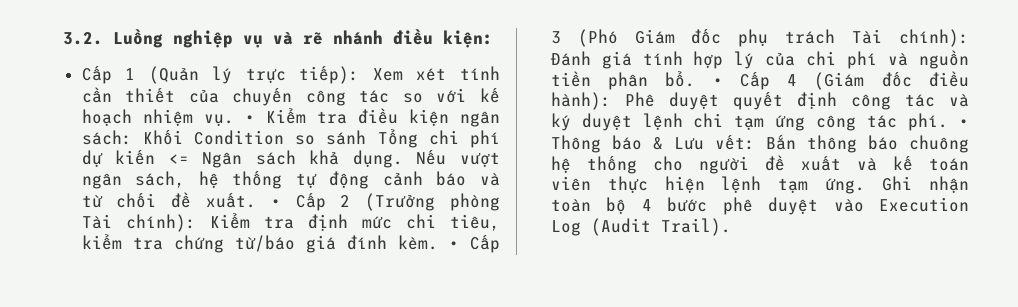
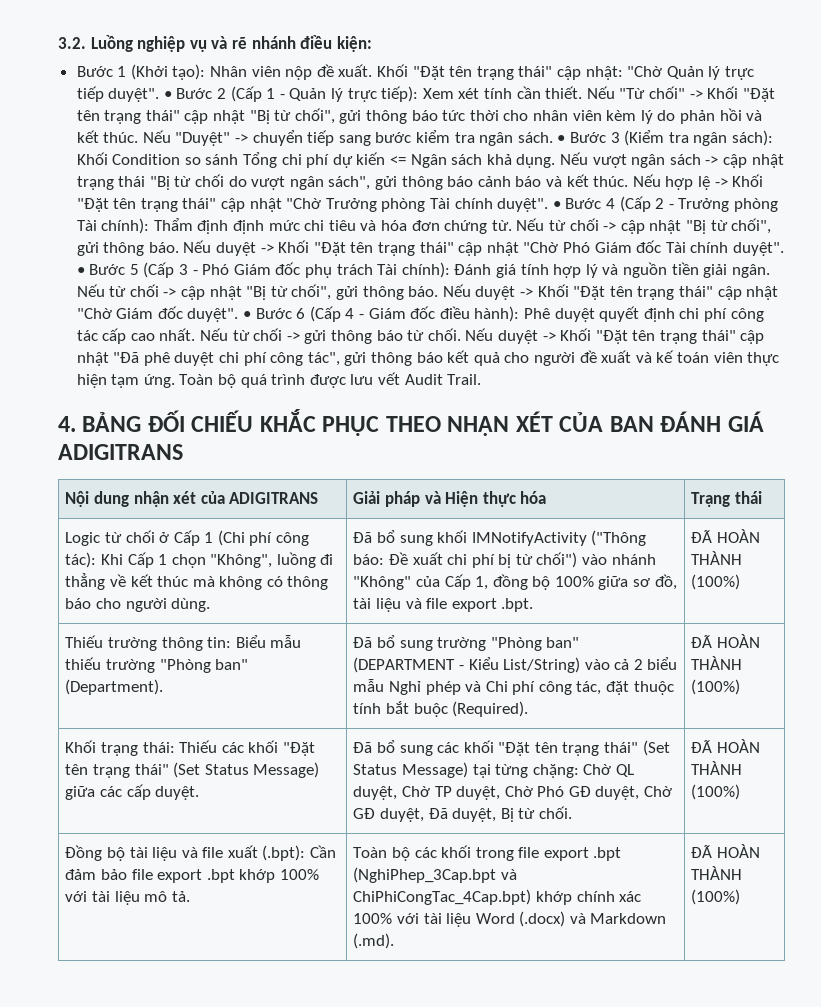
- Cấp 1 (Quản lý trực tiếp): Xem xét tính cần thiết của chuyến công tác so với kế hoạch nhiệm vụ. • Kiểm tra điều kiện ngân sách: Khối Condition so sánh Tổng chi phí dự kiến <= Ngân sách khả dụng.
+ Bước 1 (Khởi tạo): Nhân viên nộp đề xuất. Khối "Đặt tên trạng thái" cập nhật: "Chờ Quản lý trực tiếp duyệt". • Bước 2 (Cấp 1 - Quản lý trực tiếp): Xem xét tính cần thiết. Nếu "Từ chối" -> Khối "Đặt tên trạng thái" cập nhật "Bị từ chối", gửi thông báo tức thời cho nhân viên kèm lý do phản hồi và kết thúc. Nếu "Duyệt" -> chuyển tiếp sang bước kiểm tra ngân sách. • Bước 3 (Kiểm tra ngân sách): Khối Condition so sánh Tổng chi phí dự kiến <= Ngân sách khả dụng.
- Nếu vượt ngân sách, hệ thống tự động cảnh báo và từ chối đề xuất. • Cấp 2 (Trưởng phòng Tài chính): Kiểm tra định mức chi tiêu, kiểm tra chứng từ/báo giá đính kèm. • Cấp 3 (Phó Giám đốc phụ trách Tài chính): Đánh giá tính hợp lý của chi phí và nguồn tiền phân bổ. • Cấp 4 (Giám đốc điều hành): Phê duyệt quyết định công tác và ký duyệt lệnh chi tạm ứng công tác phí. • Thông báo & Lưu vết: Bắn thông báo chuông hệ thống cho người đề xuất và kế toán viên thực hiện lệnh tạm ứng.
+ Nếu vượt ngân sách -> cập nhật trạng thái "Bị từ chối do vượt ngân sách", gửi thông báo cảnh báo và kết thúc. Nếu hợp lệ -> Khối "Đặt tên trạng thái" cập nhật "Chờ Trưởng phòng Tài chính duyệt". • Bước 4 (Cấp 2 - Trưởng phòng Tài chính): Thẩm định định mức chi tiêu và hóa đơn chứng từ. Nếu từ chối -> cập nhật "Bị từ chối", gửi thông báo. Nếu duyệt -> Khối "Đặt tên trạng thái" cập nhật "Chờ Phó Giám đốc Tài chính duyệt". • Bước 5 (Cấp 3 - Phó Giám đốc phụ trách Tài chính): Đánh giá tính hợp lý và nguồn tiền giải ngân. Nếu từ chối -> cập nhật "Bị từ chối", gửi thông báo. Nếu duyệt -> Khối "Đặt tên trạng thái" cập nhật "Chờ Giám đốc duyệt". • Bước 6 (Cấp 4 - Giám đốc điều hành): Phê duyệt quyết định chi phí công tác cấp cao nhất. Nếu từ chối -> gửi thông báo từ chối. Nếu duyệt -> Khối "Đặt tên trạng thái" cập nhật "Đã phê duyệt chi phí công tác", gửi thông báo kết quả cho người đề xuất và kế toán viên thực hiện tạm ứng.
- Ghi nhận toàn bộ 4 bước phê duyệt vào Execution Log (Audit Trail).
+ Toàn bộ quá trình được lưu vết Audit Trail.
+ 4. BẢNG ĐỐI CHIẾU KHẮC PHỤC THEO NHẬN XÉT CỦA BAN ĐÁNH GIÁ ADIGITRANS
+ Nội dung nhận xét của ADIGITRANS | Giải pháp và Hiện thực hóa | Trạng thái
+ Logic từ chối ở Cấp 1 (Chi phí công tác): Khi Cấp 1 chọn "Không", luồng đi thẳng về kết thúc mà không có thông báo cho người dùng. | Đã bổ sung khối IMNotifyActivity ("Thông báo: Đề xuất chi phí bị từ chối") vào nhánh "Không" của Cấp 1, đồng bộ 100% giữa sơ đồ, tài liệu và file export .bpt. | ĐÃ HOÀN THÀNH (100%)
+ Thiếu trường thông tin: Biểu mẫu thiếu trường "Phòng ban" (Department). | Đã bổ sung trường "Phòng ban" (DEPARTMENT - Kiểu List/String) vào cả 2 biểu mẫu Nghỉ phép và Chi phí công tác, đặt thuộc tính bắt buộc (Required). | ĐÃ HOÀN THÀNH (100%)
+ Khối trạng thái: Thiếu các khối "Đặt tên trạng thái" (Set Status Message) giữa các cấp duyệt. | Đã bổ sung các khối "Đặt tên trạng thái" (Set Status Message) tại từng chặng: Chờ QL duyệt, Chờ TP duyệt, Chờ Phó GĐ duyệt, Chờ GĐ duyệt, Đã duyệt, Bị từ chối. | ĐÃ HOÀN THÀNH (100%)
+ Đồng bộ tài liệu và file xuất (.bpt): Cần đảm bảo file export .bpt khớp 100% với tài liệu mô tả. | Toàn bộ các khối trong file export .bpt (NghiPhep_3Cap.bpt và ChiPhiCongTac_4Cap.bpt) khớp chính xác 100% với tài liệu Word (.docx) và Markdown (.md). | ĐÃ HOÀN THÀNH (100%)

